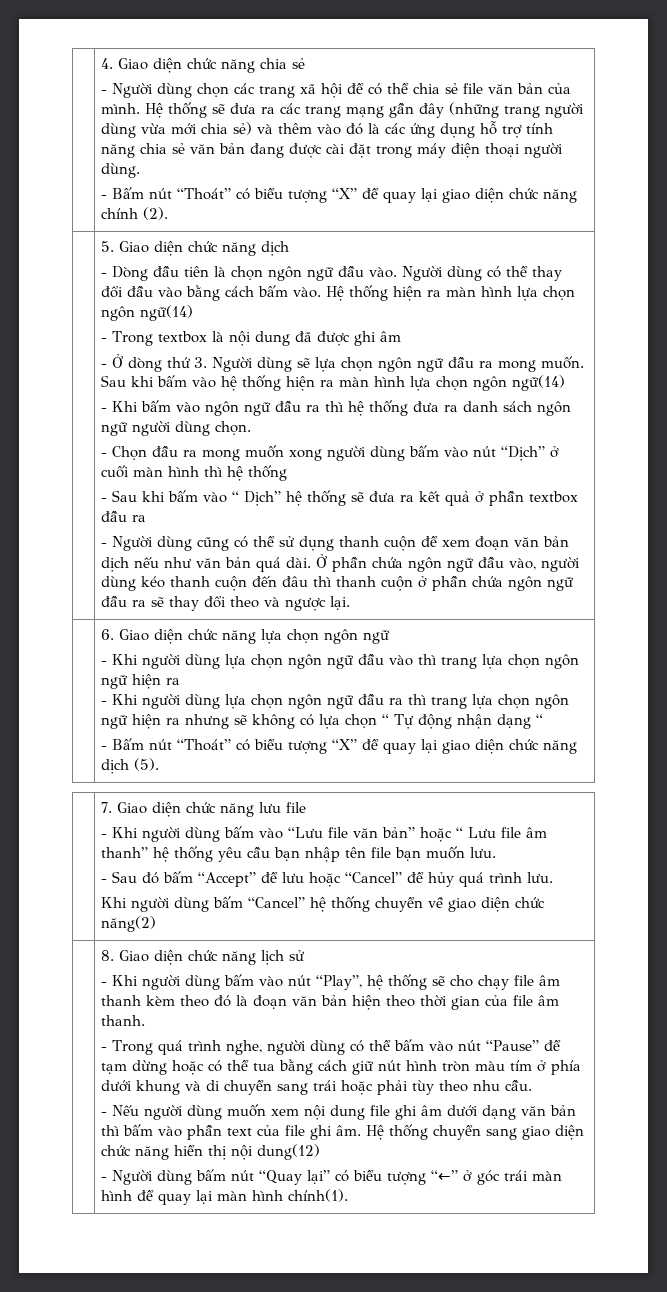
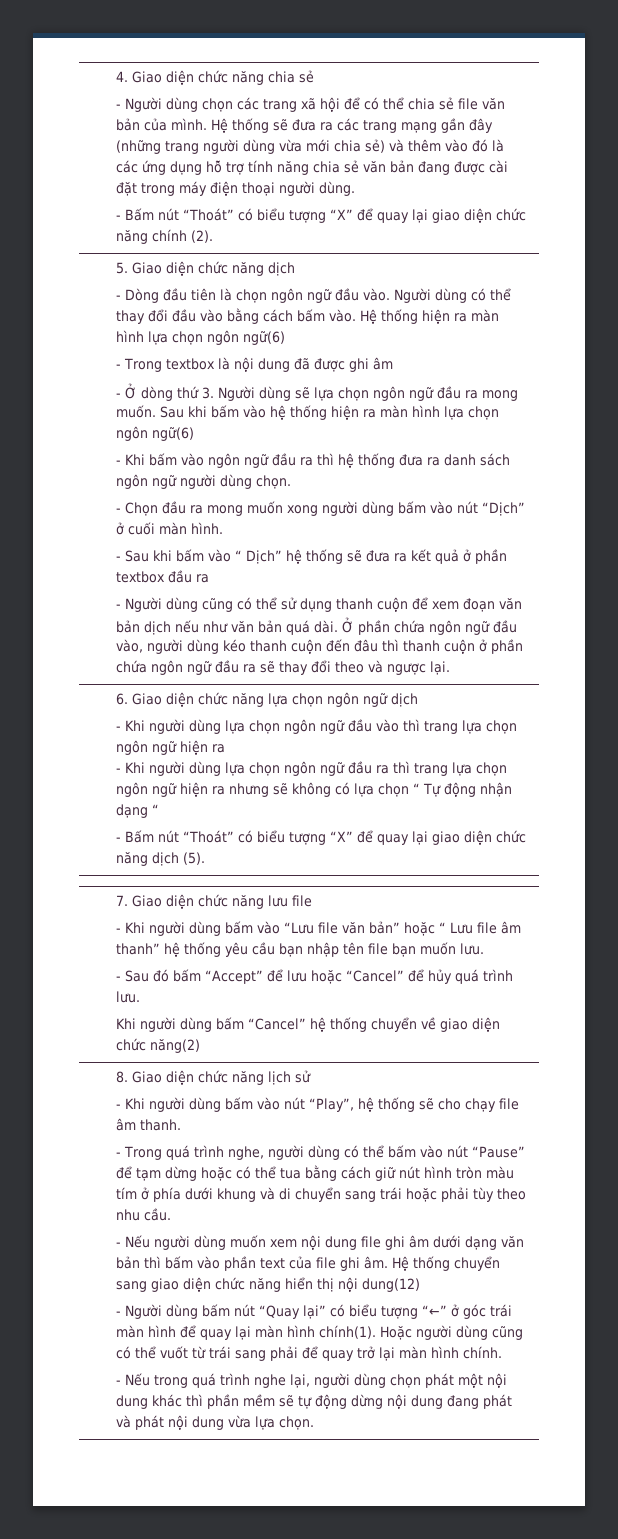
- Hệ thống hiện ra màn hình lựa chọn ngôn ngữ(14)
+ Hệ thống hiện ra màn hình lựa chọn ngôn ngữ(6)
- Sau khi bấm vào hệ thống hiện ra màn hình lựa chọn ngôn ngữ(14)
+ Sau khi bấm vào hệ thống hiện ra màn hình lựa chọn ngôn ngữ(6)
- - Chọn đầu ra mong muốn xong người dùng bấm vào nút “Dịch” ở cuối màn hình thì hệ thống
+ - Chọn đầu ra mong muốn xong người dùng bấm vào nút “Dịch” ở cuối màn hình.
- 6. Giao diện chức năng lựa chọn ngôn ngữ
+ 6. Giao diện chức năng lựa chọn ngôn ngữ dịch
- - Khi người dùng bấm vào nút “Play”, hệ thống sẽ cho chạy file âm thanh kèm theo đó là đoạn văn bản hiện theo thời gian của file âm thanh.
+ - Khi người dùng bấm vào nút “Play”, hệ thống sẽ cho chạy file âm thanh.
+ Hoặc người dùng cũng có thể vuốt từ trái sang phải để quay trở lại màn hình chính.
+ - Nếu trong quá trình nghe lại, người dùng chọn phát một nội dung khác thì phần mềm sẽ tự động dừng nội dung đang phát và phát nội dung vừa lựa chọn.

